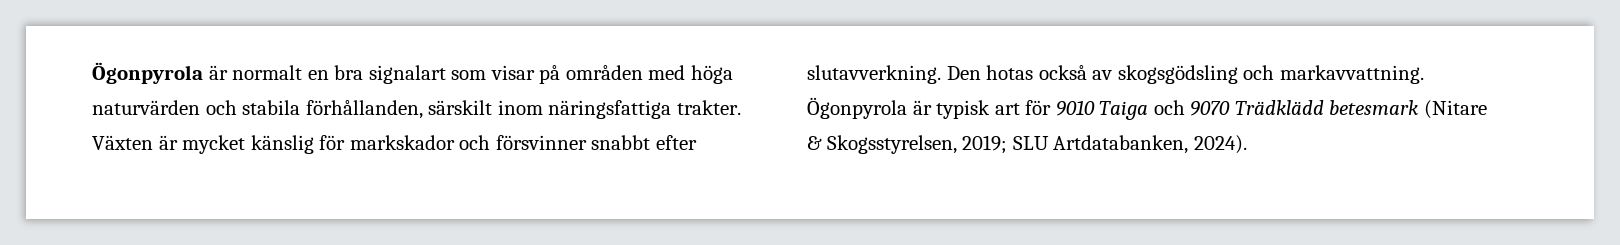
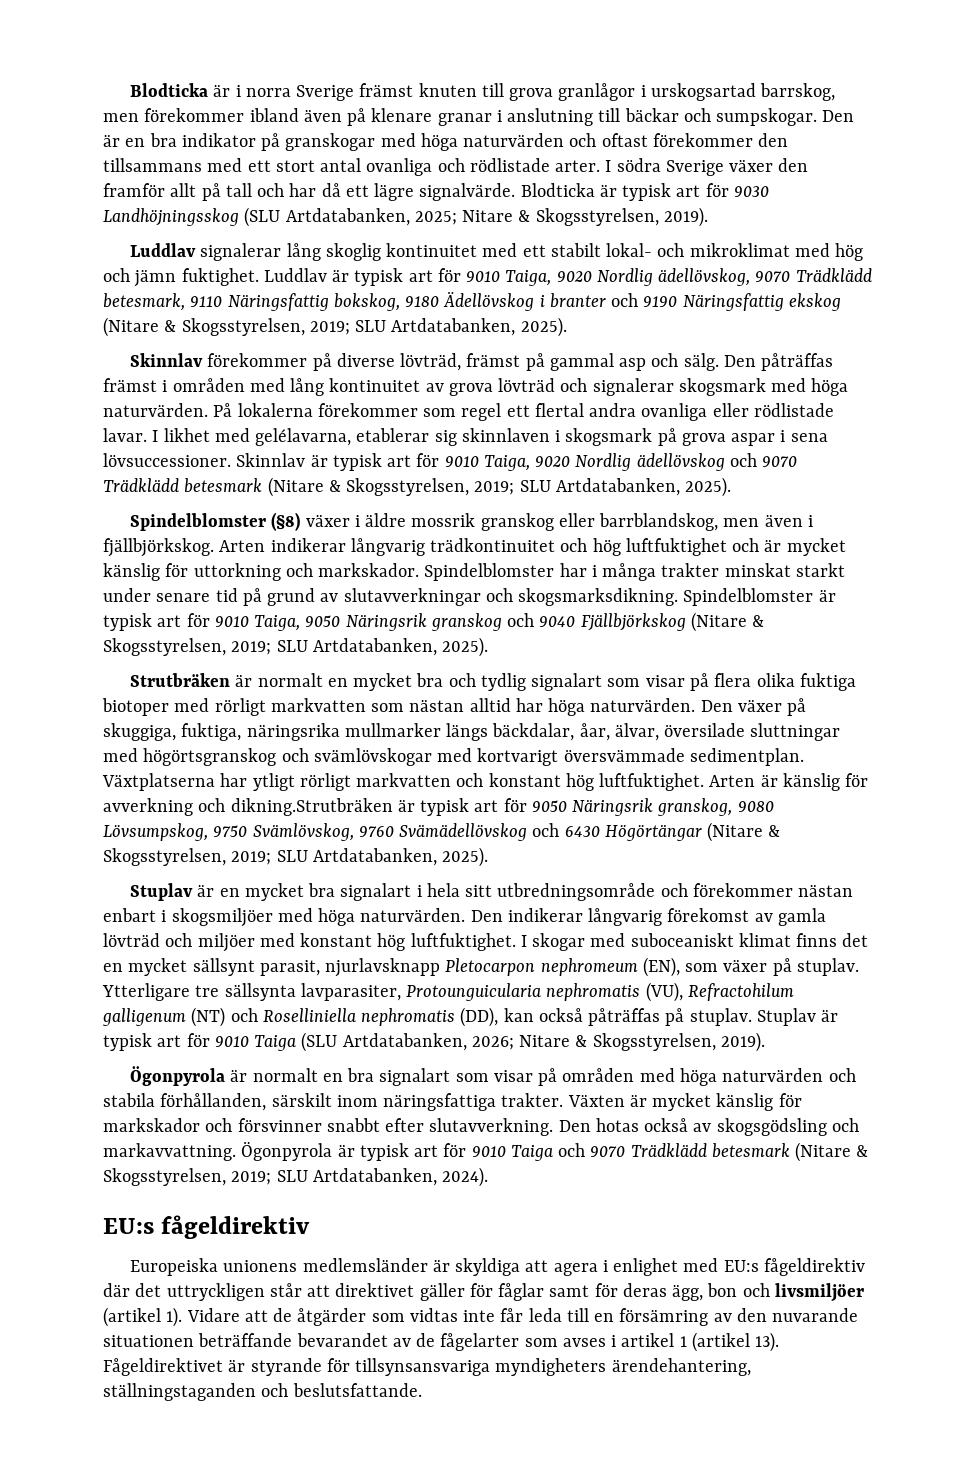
+ Blodticka är i norra Sverige främst knuten till grova granlågor i urskogsartad barrskog, men förekommer ibland även på klenare granar i anslutning till bäckar och sumpskogar. Den är en bra indikator på granskogar med höga naturvärden och oftast förekommer den tillsammans med ett stort antal ovanliga och rödlistade arter. I södra Sverige växer den framför allt på tall och har då ett lägre signalvärde. Blodticka är typisk art för 9030 Landhöjningsskog (SLU Artdatabanken, 2025; Nitare & Skogsstyrelsen, 2019).
+ Luddlav signalerar lång skoglig kontinuitet med ett stabilt lokal- och mikroklimat med hög och jämn fuktighet. Luddlav är typisk art för 9010 Taiga, 9020 Nordlig ädellövskog, 9070 Trädklädd betesmark, 9110 Näringsfattig bokskog, 9180 Ädellövskog i branter och 9190 Näringsfattig ekskog (Nitare & Skogsstyrelsen, 2019; SLU Artdatabanken, 2025).
+ Skinnlav förekommer på diverse lövträd, främst på gammal asp och sälg. Den påträffas främst i områden med lång kontinuitet av grova lövträd och signalerar skogsmark med höga naturvärden. På lokalerna förekommer som regel ett flertal andra ovanliga eller rödlistade lavar. I likhet med gelélavarna, etablerar sig skinnlaven i skogsmark på grova aspar i sena lövsuccessioner. Skinnlav är typisk art för 9010 Taiga, 9020 Nordlig ädellövskog och 9070 Trädklädd betesmark (Nitare & Skogsstyrelsen, 2019; SLU Artdatabanken, 2025).
+ Spindelblomster (§8) växer i äldre mossrik granskog eller barrblandskog, men även i fjällbjörkskog. Arten indikerar långvarig trädkontinuitet och hög luftfuktighet och är mycket känslig för uttorkning och markskador. Spindelblomster har i många trakter minskat starkt under senare tid på grund av slutavverkningar och skogsmarksdikning. Spindelblomster är typisk art för 9010 Taiga, 9050 Näringsrik granskog och 9040 Fjällbjörkskog (Nitare & Skogsstyrelsen, 2019; SLU Artdatabanken, 2025).
+ Strutbräken är normalt en mycket bra och tydlig signalart som visar på flera olika fuktiga biotoper med rörligt markvatten som nästan alltid har höga naturvärden. Den växer på skuggiga, fuktiga, näringsrika mullmarker längs bäckdalar, åar, älvar, översilade sluttningar med högörtsgranskog och svämlövskogar med kortvarigt översvämmade sedimentplan. Växtplatserna har ytligt rörligt markvatten och konstant hög luftfuktighet. Arten är känslig för avverkning och dikning.Strutbräken är typisk art för 9050 Näringsrik granskog, 9080 Lövsumpskog, 9750 Svämlövskog, 9760 Svämädellövskog och 6430 Högörtängar (Nitare & Skogsstyrelsen, 2019; SLU Artdatabanken, 2025).
+ Stuplav är en mycket bra signalart i hela sitt utbredningsområde och förekommer nästan enbart i skogsmiljöer med höga naturvärden. Den indikerar långvarig förekomst av gamla lövträd och miljöer med konstant hög luftfuktighet. I skogar med suboceaniskt klimat finns det en mycket sällsynt parasit, njurlavsknapp Pletocarpon nephromeum (EN), som växer på stuplav. Ytterligare tre sällsynta lavparasiter, Protounguicularia nephromatis (VU), Refractohilum galligenum (NT) och Roselliniella nephromatis (DD), kan också påträffas på stuplav. Stuplav är typisk art för 9010 Taiga (SLU Artdatabanken, 2026; Nitare & Skogsstyrelsen, 2019).
  Ögonpyrola är typisk art för 9010 Taiga och 9070 Trädklädd betesmark (Nitare & Skogsstyrelsen, 2019; SLU Artdatabanken, 2024).
+ EU:s fågeldirektiv
+ Europeiska unionens medlemsländer är skyldiga att agera i enlighet med EU:s fågeldirektiv där det uttryckligen står att direktivet gäller för fåglar samt för deras ägg, bon och livsmiljöer (artikel 1). Vidare att de åtgärder som vidtas inte får leda till en försämring av den nuvarande situationen beträffande bevarandet av de fågelarter som avses i artikel 1 (artikel 13). Fågeldirektivet är styrande för tillsynsansvariga myndigheters ärendehantering, ställningstaganden och beslutsfattande.

